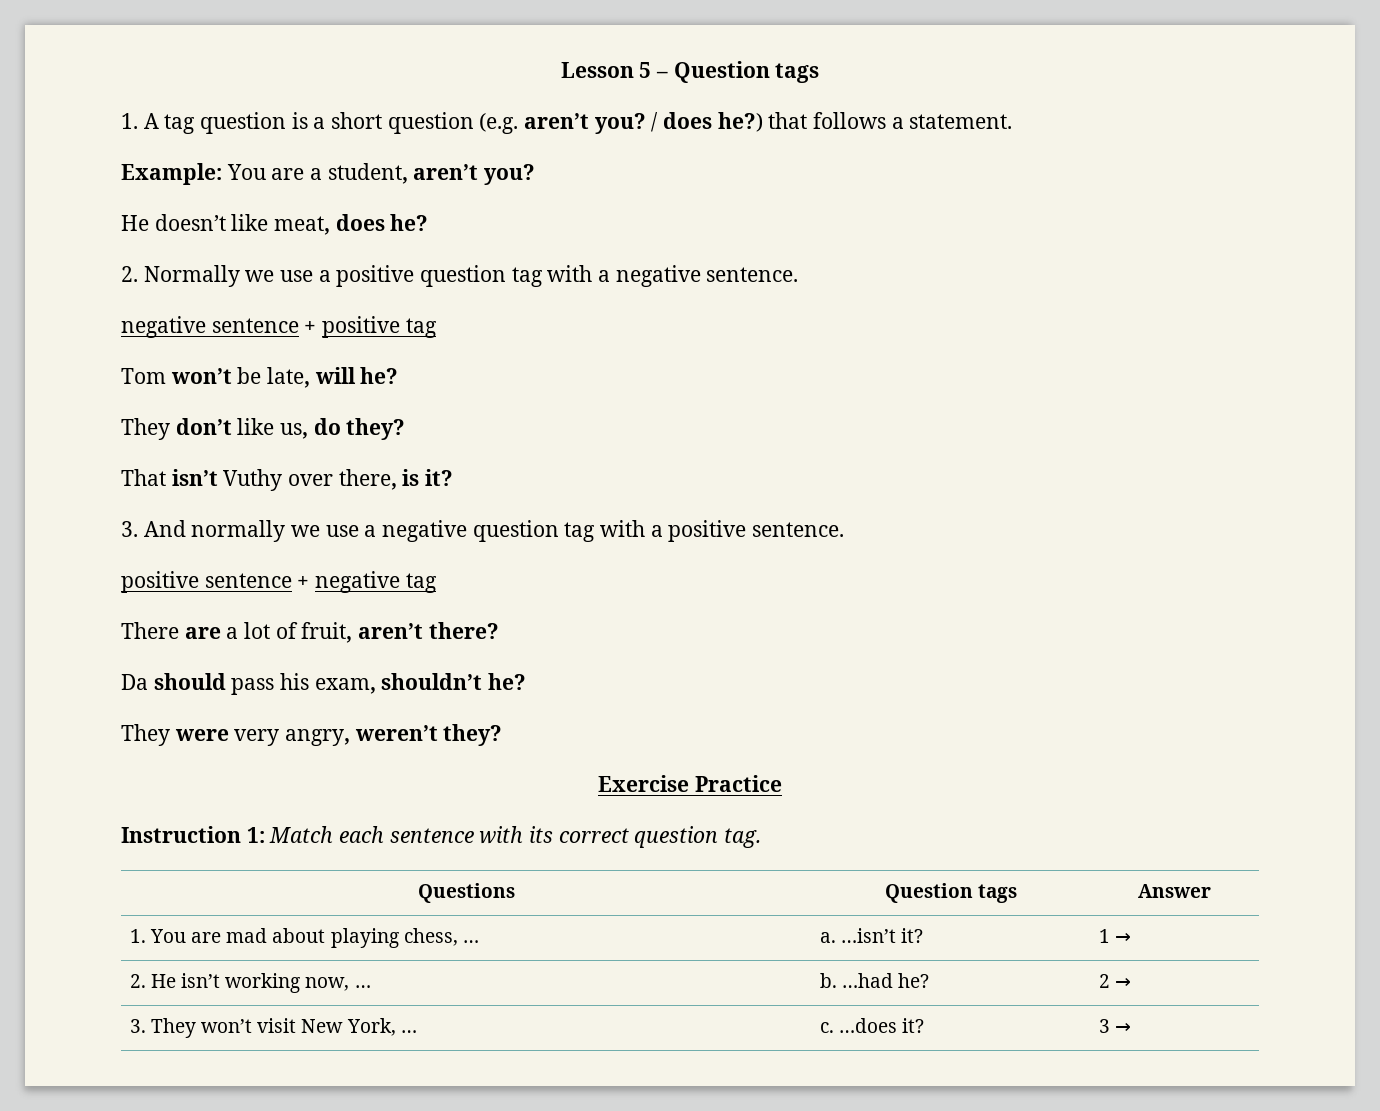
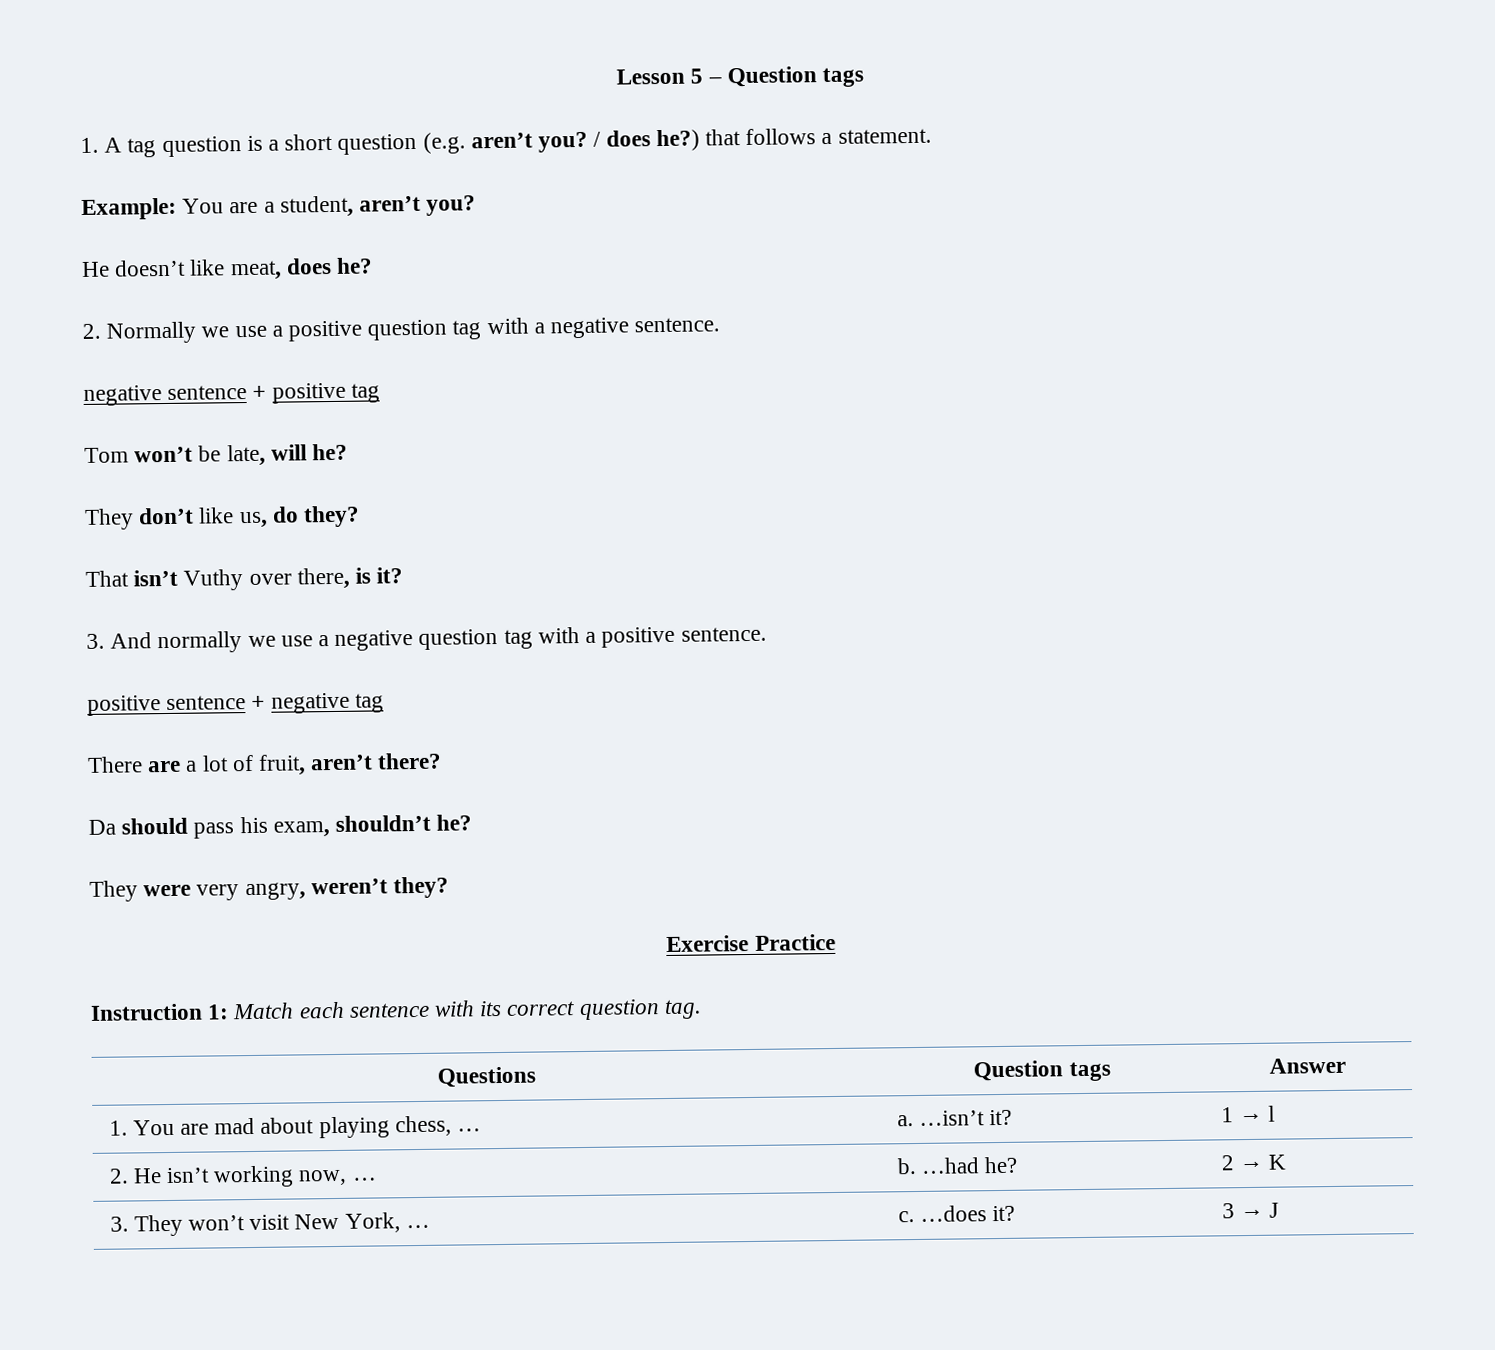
- 1. You are mad about playing chess, … | a. …isn’t it? | 1 →
+ 1. You are mad about playing chess, … | a. …isn’t it? | 1 → l
- 2. He isn’t working now, … | b. …had he? | 2 →
+ 2. He isn’t working now, … | b. …had he? | 2 → K
- 3. They won’t visit New York, … | c. …does it? | 3 →
+ 3. They won’t visit New York, … | c. …does it? | 3 → J

